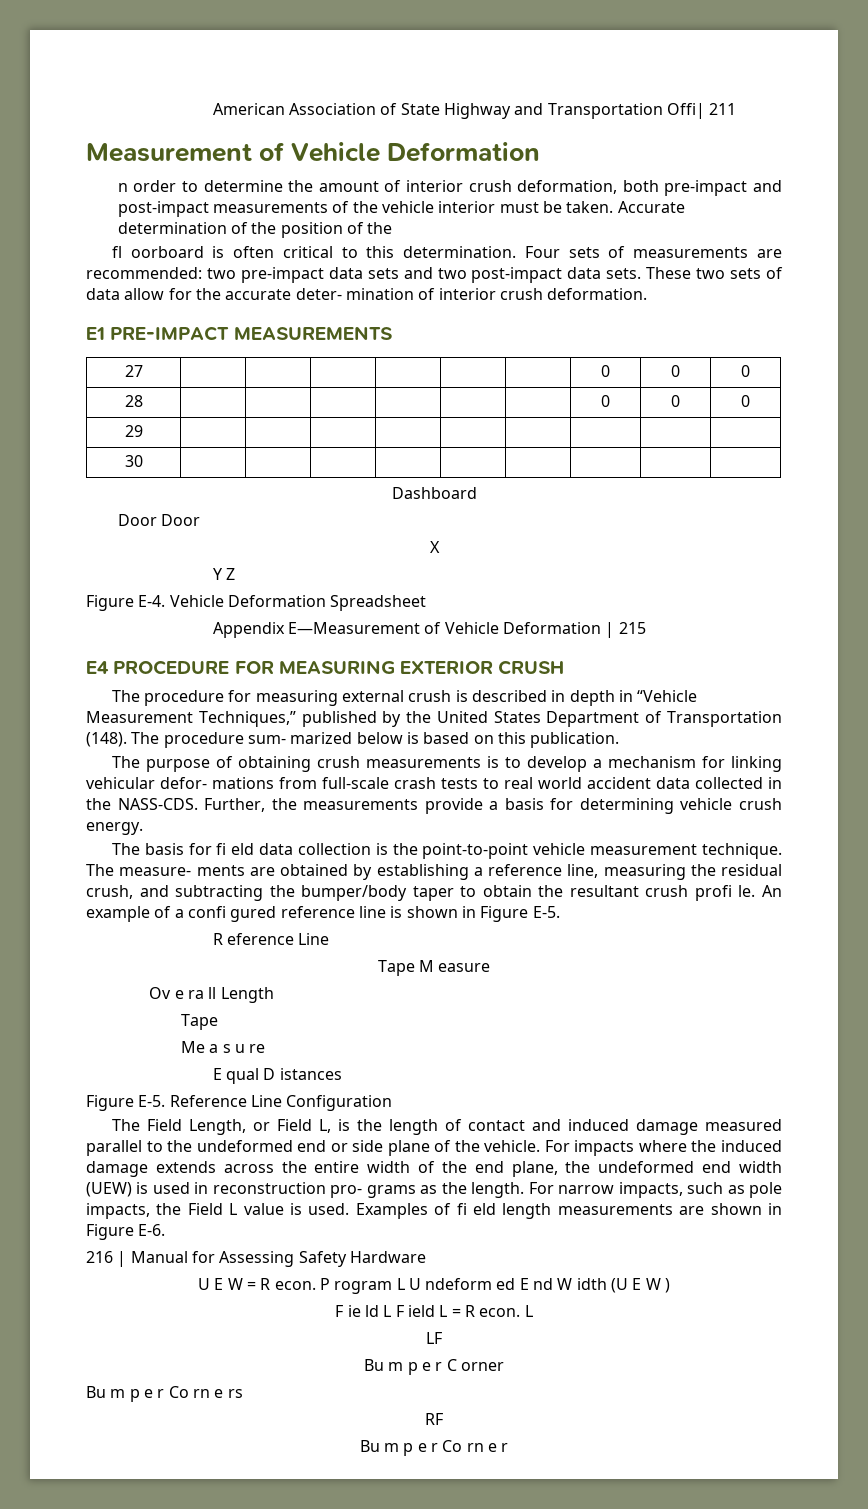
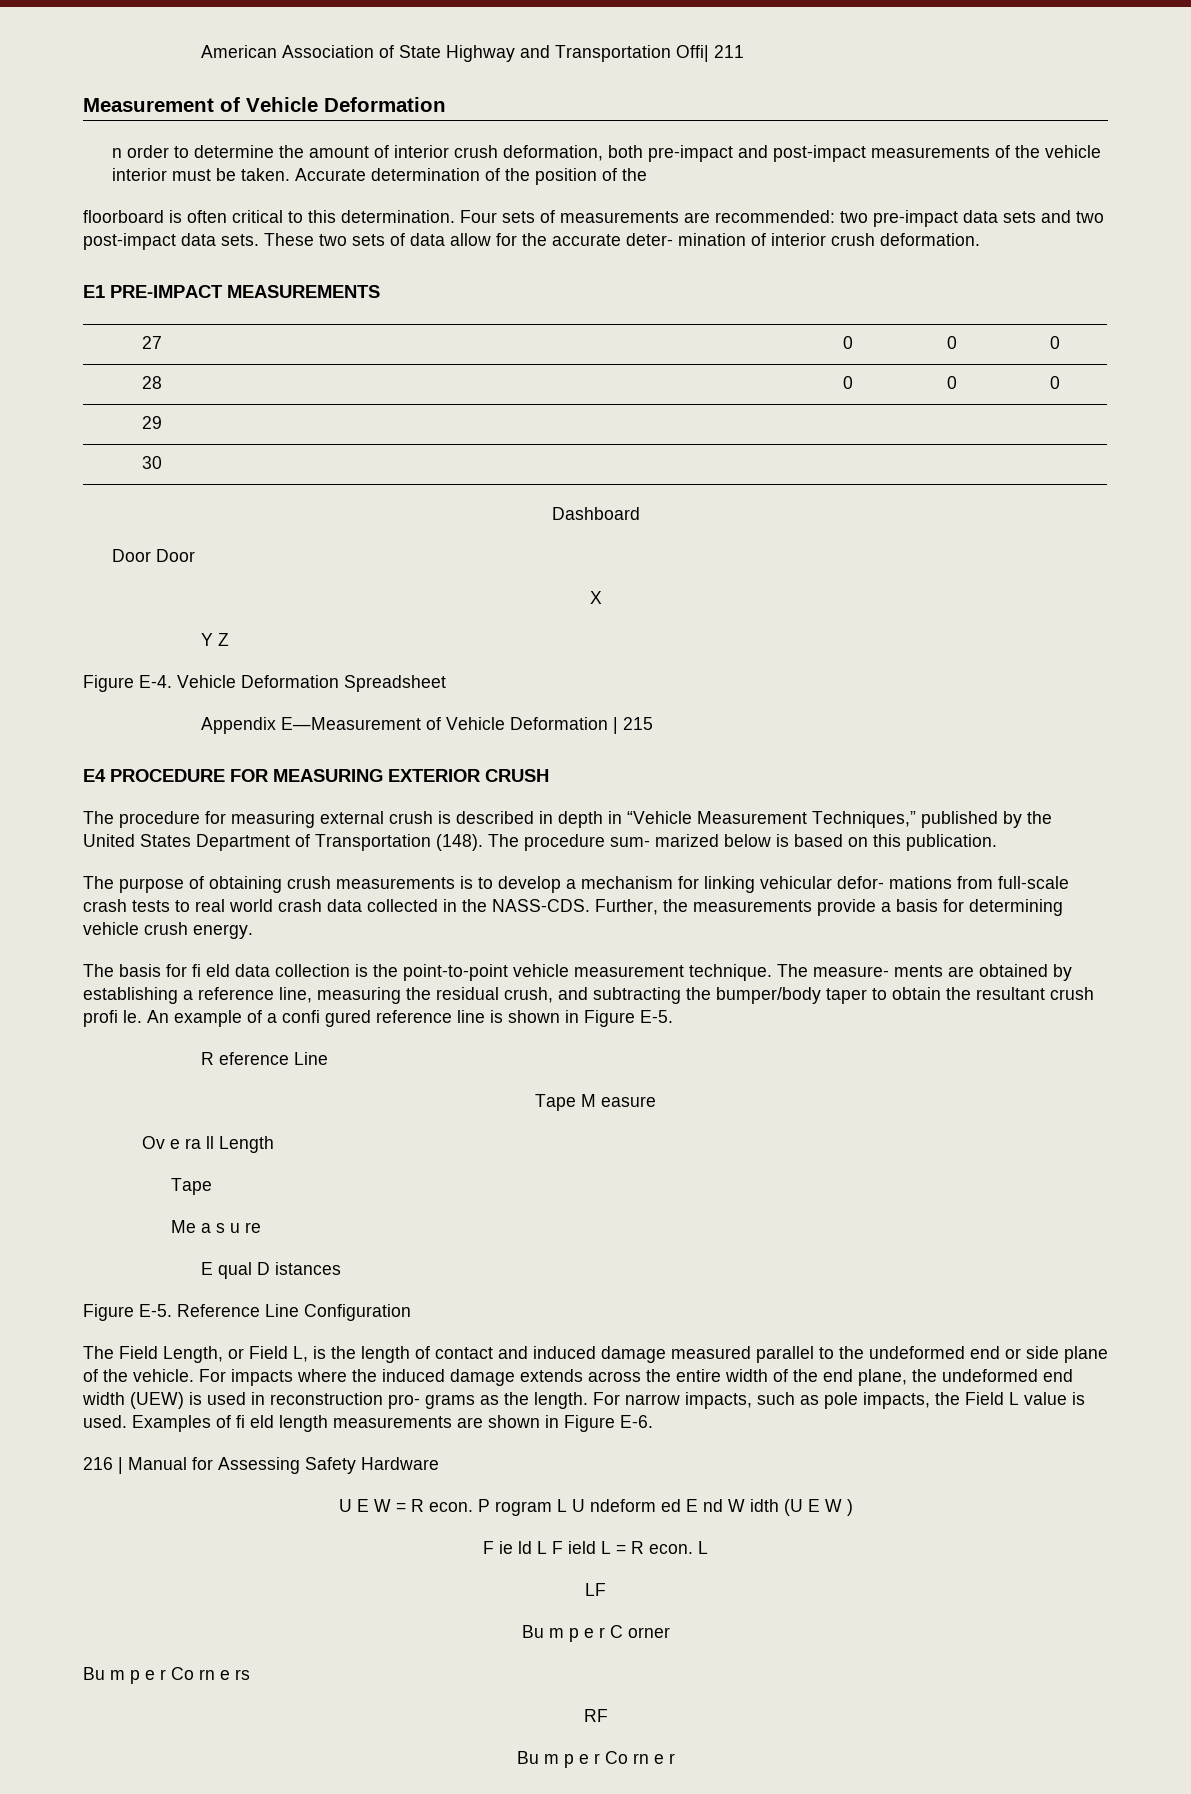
- fl oorboard is often critical to this determination.
+ floorboard is often critical to this determination.
- The purpose of obtaining crush measurements is to develop a mechanism for linking vehicular defor- mations from full-scale crash tests to real world accident data collected in the NASS-CDS.
+ The purpose of obtaining crush measurements is to develop a mechanism for linking vehicular defor- mations from full-scale crash tests to real world crash data collected in the NASS-CDS.

